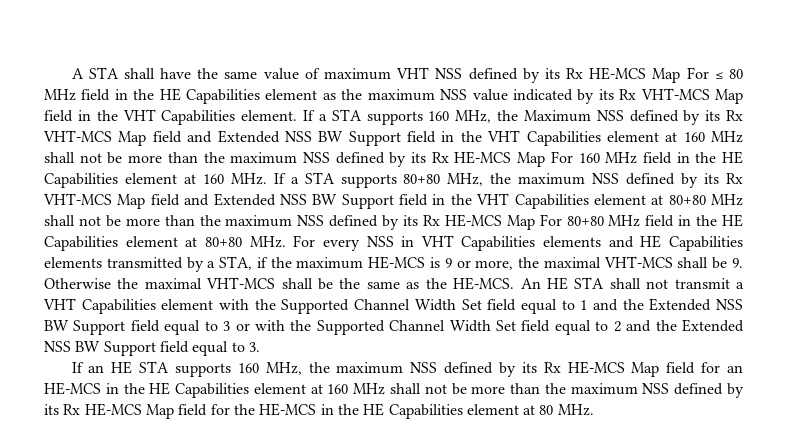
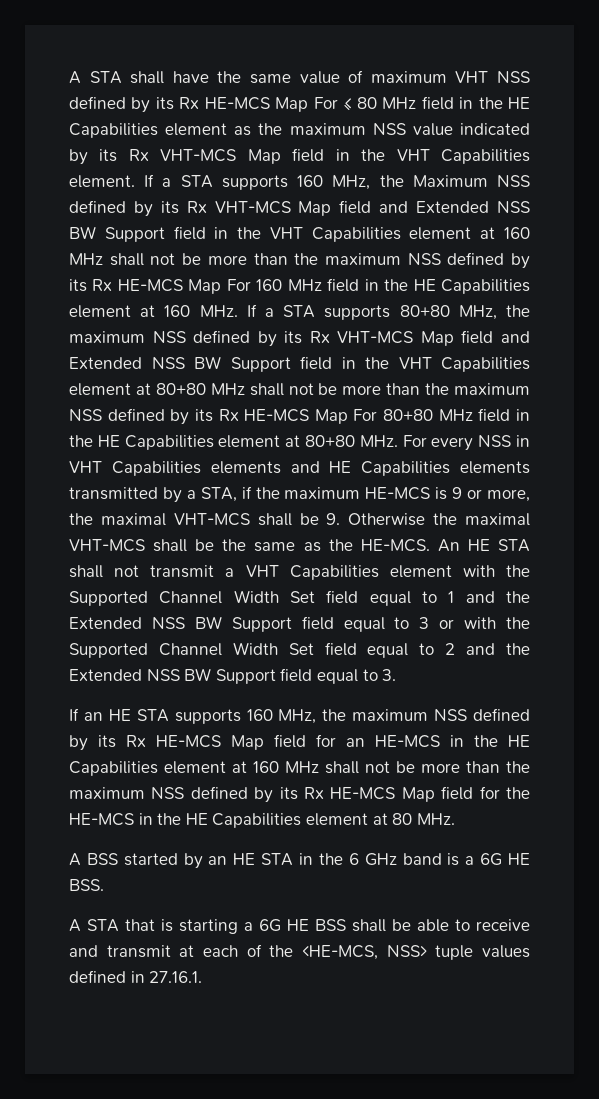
+ A BSS started by an HE STA in the 6 GHz band is a 6G HE BSS.
+ A STA that is starting a 6G HE BSS shall be able to receive and transmit at each of the <HE-MCS, NSS> tuple values defined in 27.16.1.

